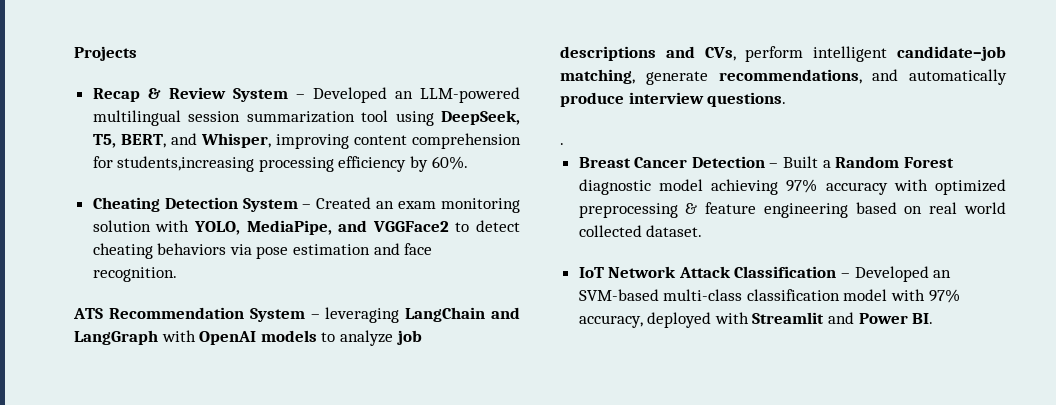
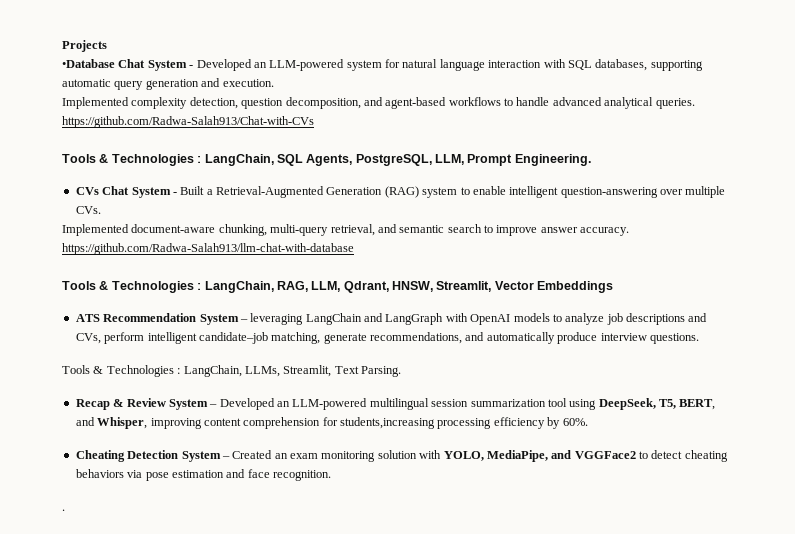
+ •Database Chat System - Developed an LLM-powered system for natural language interaction with SQL databases, supporting automatic query generation and execution.
+ Implemented complexity detection, question decomposition, and agent-based workflows to handle advanced analytical queries. https://github.com/Radwa-Salah913/Chat-with-CVs
+ Tools & Technologies : LangChain, SQL Agents, PostgreSQL, LLM, Prompt Engineering.
+ CVs Chat System - Built a Retrieval-Augmented Generation (RAG) system to enable intelligent question-answering over multiple CVs.
+ Implemented document-aware chunking, multi-query retrieval, and semantic search to improve answer accuracy. https://github.com/Radwa-Salah913/llm-chat-with-database
+ Tools & Technologies : LangChain, RAG, LLM, Qdrant, HNSW, Streamlit, Vector Embeddings
+ ATS Recommendation System – leveraging LangChain and LangGraph with OpenAI models to analyze job descriptions and CVs, perform intelligent candidate–job matching, generate recommendations, and automatically produce interview questions.
+ Tools & Technologies : LangChain, LLMs, Streamlit, Text Parsing.
- ATS Recommendation System – leveraging LangChain and LangGraph with OpenAI models to analyze job descriptions and CVs, perform intelligent candidate–job matching, generate recommendations, and automatically produce interview questions.
  .
- Breast Cancer Detection – Built a Random Forest diagnostic model achieving 97% accuracy with optimized preprocessing & feature engineering based on real world collected dataset.
- IoT Network Attack Classification – Developed an SVM-based multi-class classification model with 97% accuracy, deployed with Streamlit and Power BI.

